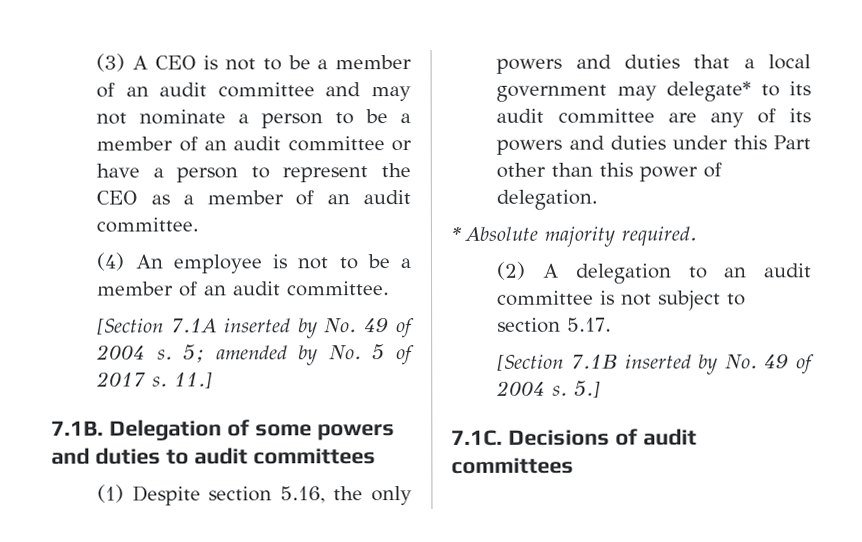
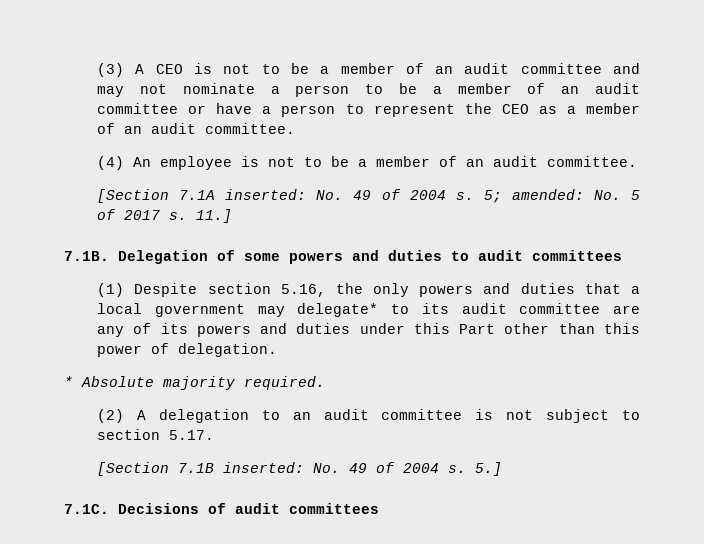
- [Section 7.1A inserted by No. 49 of 2004 s.
+ [Section 7.1A inserted: No. 49 of 2004 s.
- 5; amended by No. 5 of 2017 s.
+ 5; amended: No. 5 of 2017 s.
- [Section 7.1B inserted by No. 49 of 2004 s.
+ [Section 7.1B inserted: No. 49 of 2004 s.

